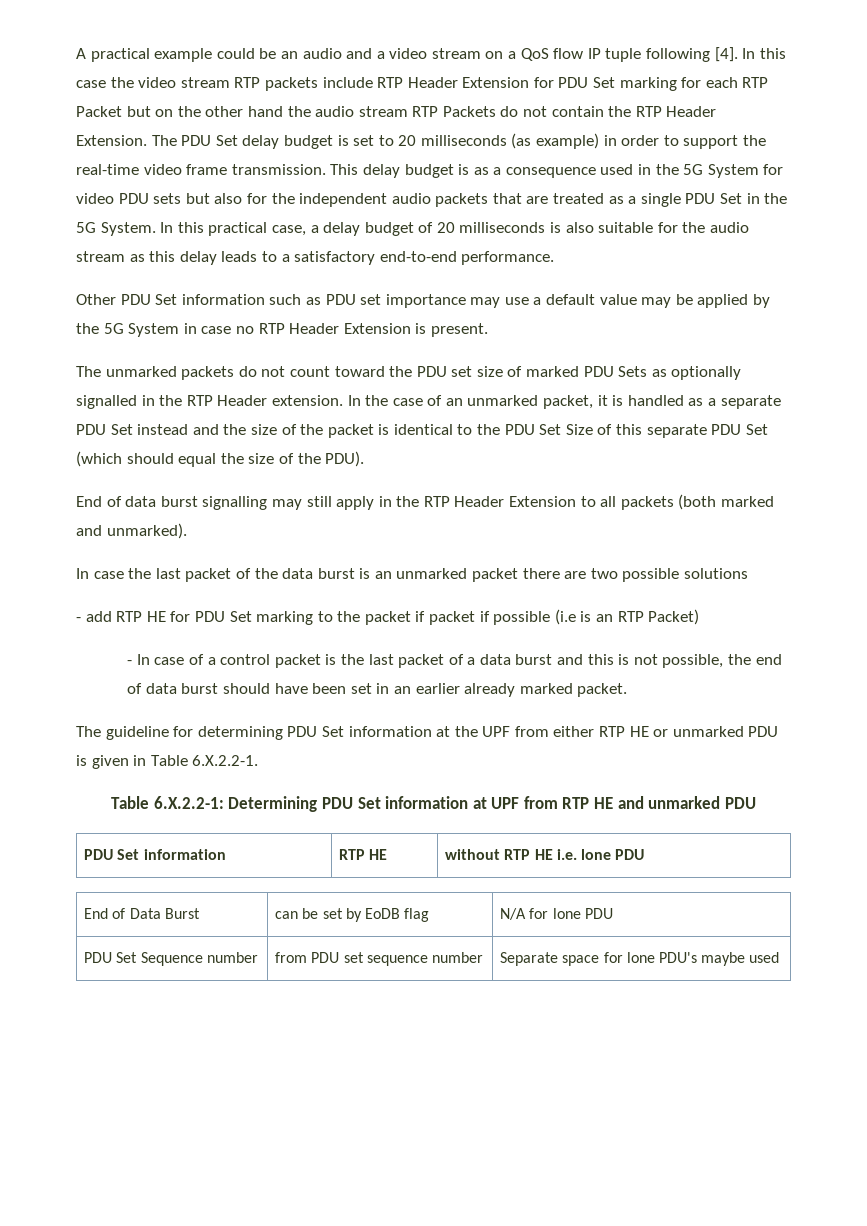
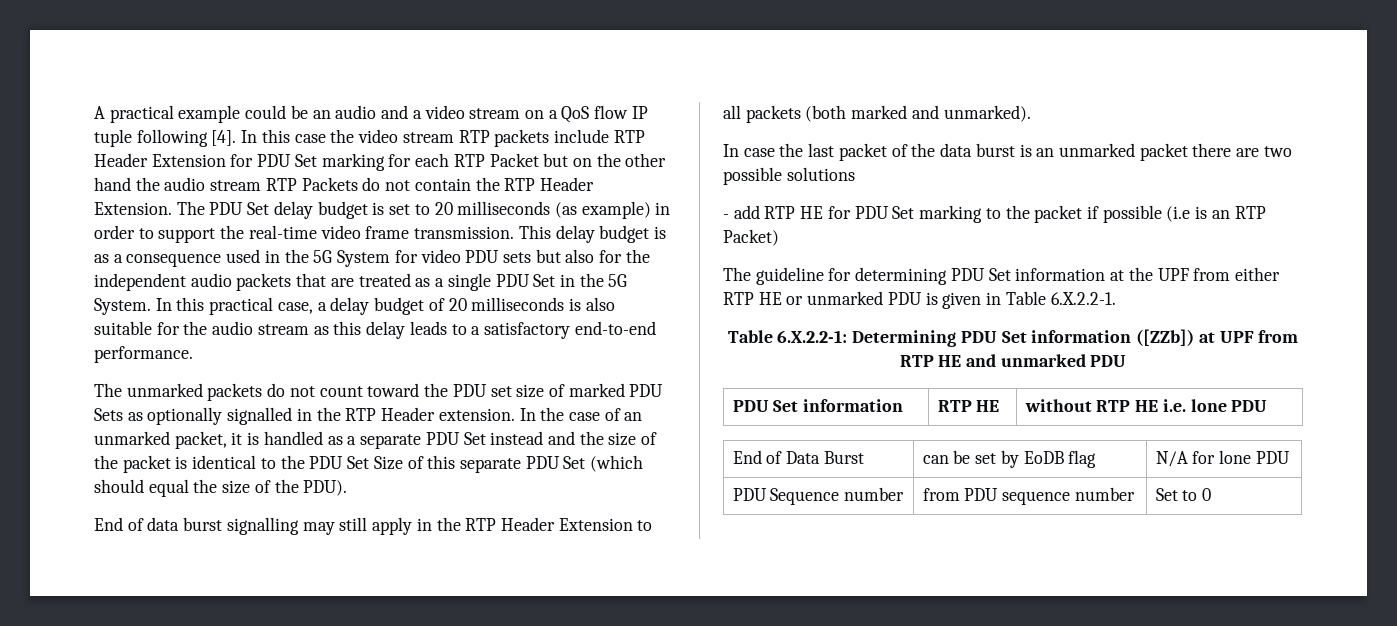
- Other PDU Set information such as PDU set importance may use a default value may be applied by the 5G System in case no RTP Header Extension is present.
- - add RTP HE for PDU Set marking to the packet if packet if possible (i.e is an RTP Packet)
+ - add RTP HE for PDU Set marking to the packet if possible (i.e is an RTP Packet)
- - In case of a control packet is the last packet of a data burst and this is not possible, the end of data burst should have been set in an earlier already marked packet.
- Table 6.X.2.2-1: Determining PDU Set information at UPF from RTP HE and unmarked PDU
+ Table 6.X.2.2-1: Determining PDU Set information ([ZZb]) at UPF from RTP HE and unmarked PDU
- PDU Set Sequence number | from PDU set sequence number | Separate space for lone PDU's maybe used
+ PDU Sequence number | from PDU sequence number | Set to 0

